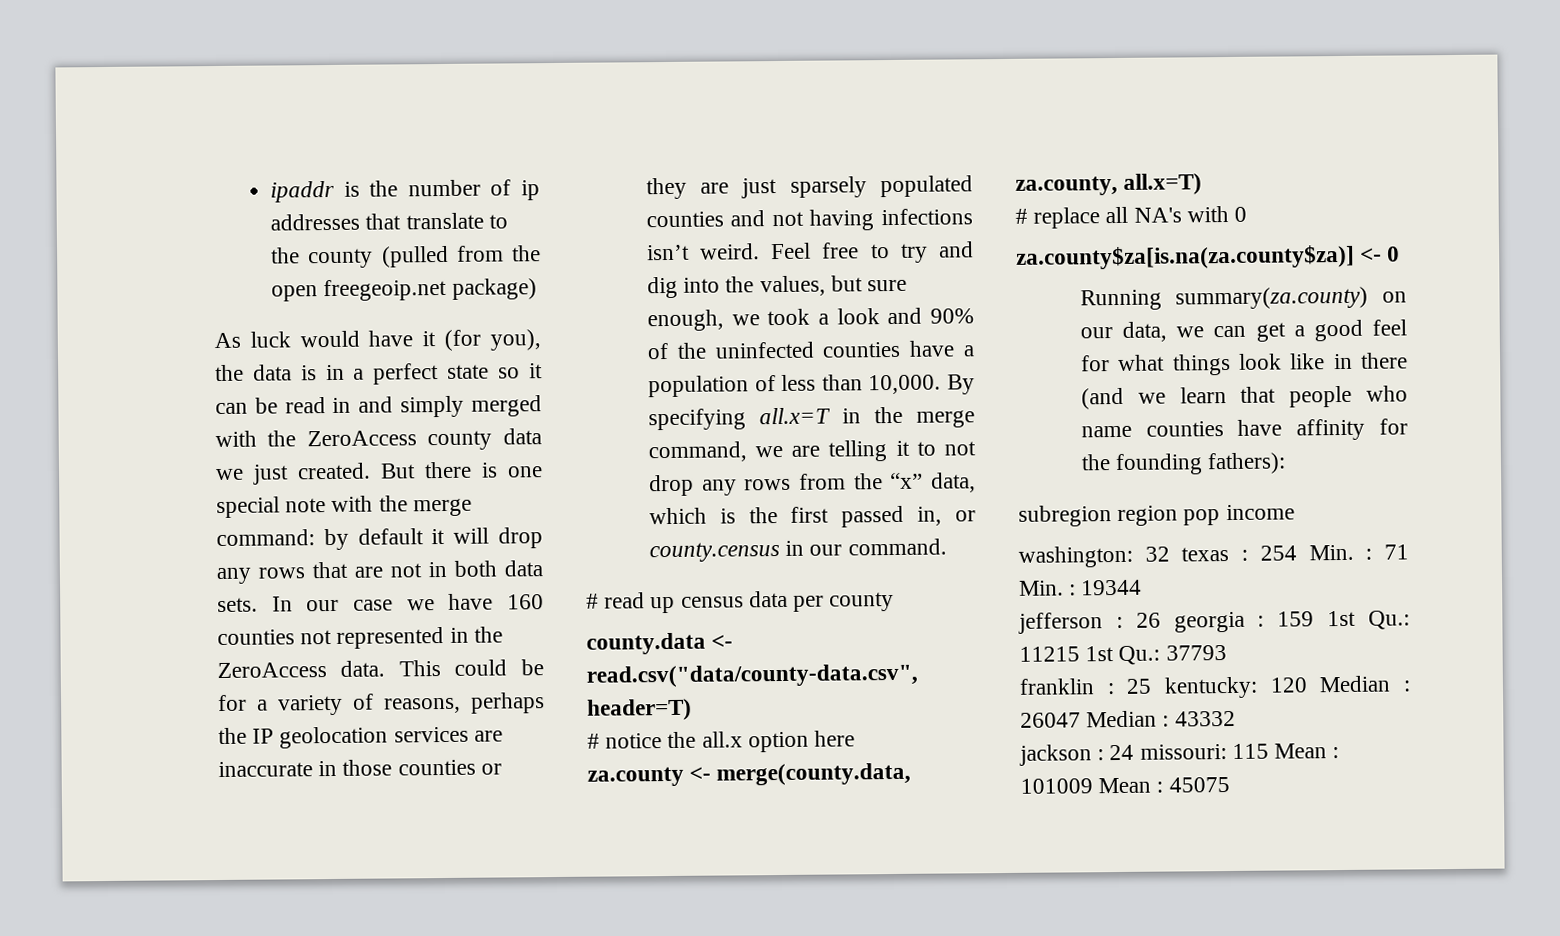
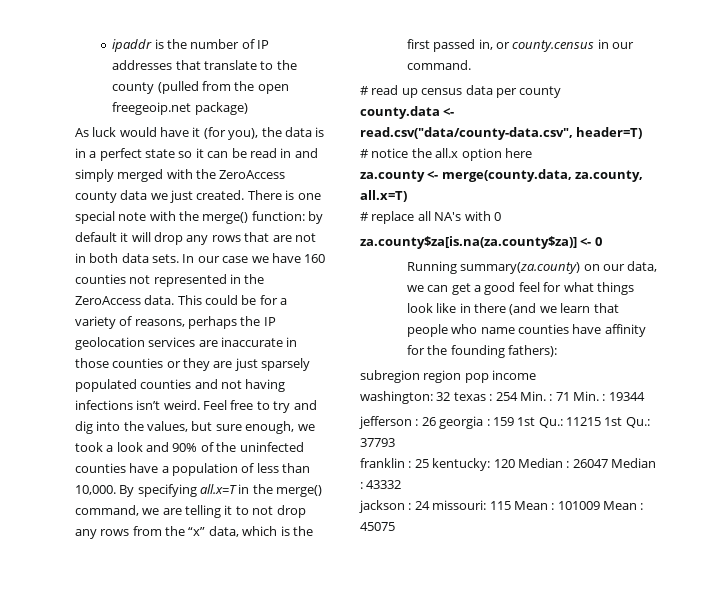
- ipaddr is the number of ip addresses that translate to the county (pulled from the open freegeoip.net package)
+ ipaddr is the number of IP addresses that translate to the county (pulled from the open freegeoip.net package)
- But there is one special note with the merge command: by default it will drop any rows that are not in both data sets.
+ There is one special note with the merge() function: by default it will drop any rows that are not in both data sets.
- By specifying all.x=T in the merge command, we are telling it to not drop any rows from the “x” data, which is the first passed in, or county.census in our command.
+ By specifying all.x=T in the merge() command, we are telling it to not drop any rows from the “x” data, which is the first passed in, or county.census in our command.

